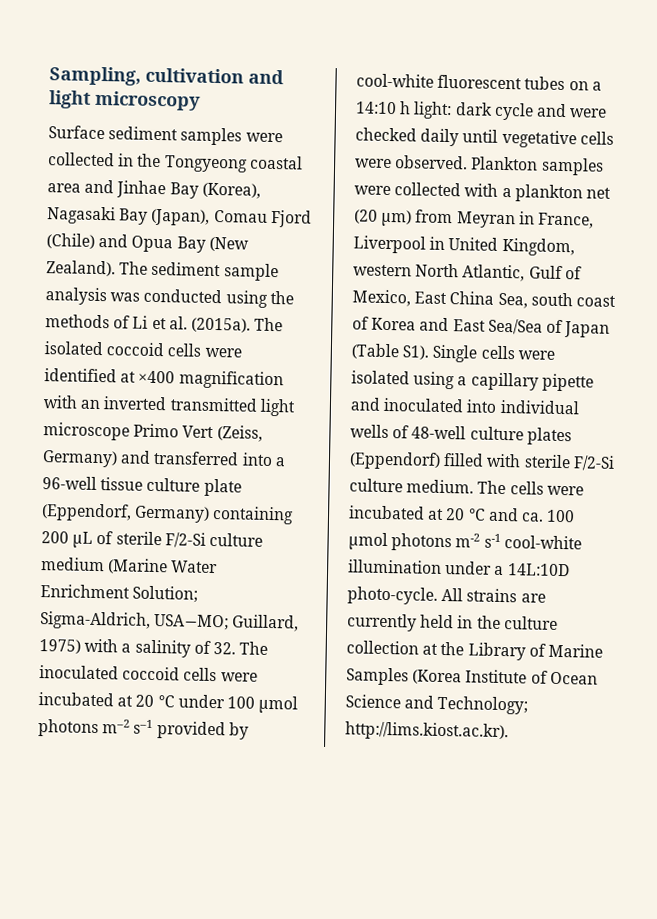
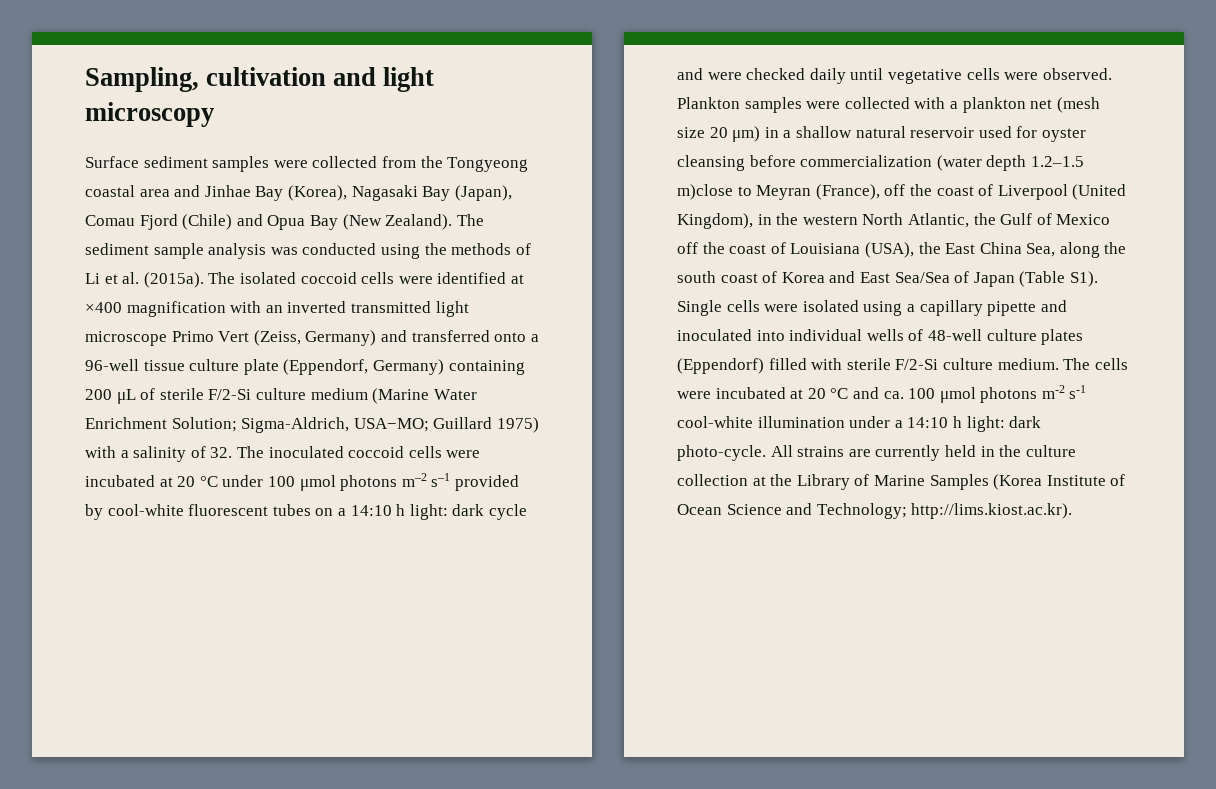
- Surface sediment samples were collected in the Tongyeong coastal area and Jinhae Bay (Korea), Nagasaki Bay (Japan), Comau Fjord (Chile) and Opua Bay (New Zealand).
+ Surface sediment samples were collected from the Tongyeong coastal area and Jinhae Bay (Korea), Nagasaki Bay (Japan), Comau Fjord (Chile) and Opua Bay (New Zealand).
- The isolated coccoid cells were identified at ×400 magnification with an inverted transmitted light microscope Primo Vert (Zeiss, Germany) and transferred into a 96-well tissue culture plate (Eppendorf, Germany) containing 200 μL of sterile F/2-Si culture medium (Marine Water Enrichment Solution;
+ The isolated coccoid cells were identified at ×400 magnification with an inverted transmitted light microscope Primo Vert (Zeiss, Germany) and transferred onto a 96-well tissue culture plate (Eppendorf, Germany) containing 200 μL of sterile F/2-Si culture medium (Marine Water Enrichment Solution;
- Guillard, 1975) with a salinity of 32. The inoculated coccoid cells were incubated at 20 °C under 100 μmol photons m–2 s–1 provided by cool-white fluorescent tubes on a 14:10 h light:
+ Guillard 1975) with a salinity of 32. The inoculated coccoid cells were incubated at 20 °C under 100 μmol photons m–2 s–1 provided by cool-white fluorescent tubes on a 14:10 h light:
- Plankton samples were collected with a plankton net (20 μm) from Meyran in France, Liverpool in United Kingdom, western North Atlantic, Gulf of Mexico, East China Sea, south coast of Korea and East Sea/Sea of Japan (Table S1). Single cells were isolated using a capillary pipette and inoculated into individual wells of 48-well culture plates (Eppendorf) filled with sterile F/2-Si culture medium.
+ Plankton samples were collected with a plankton net (mesh size 20 μm) in a shallow natural reservoir used for oyster cleansing before commercialization (water depth 1.2–1.5 m)close to Meyran (France), off the coast of Liverpool (United Kingdom), in the western North Atlantic, the Gulf of Mexico off the coast of Louisiana (USA), the East China Sea, along the south coast of Korea and East Sea/Sea of Japan (Table S1). Single cells were isolated using a capillary pipette and inoculated into individual wells of 48-well culture plates (Eppendorf) filled with sterile F/2-Si culture medium.
- The cells were incubated at 20 °C and ca. 100 μmol photons m-2 s-1 cool-white illumination under a 14L:10D photo-cycle.
+ The cells were incubated at 20 °C and ca. 100 μmol photons m-2 s-1 cool-white illumination under a 14:10 h light: dark photo-cycle.

